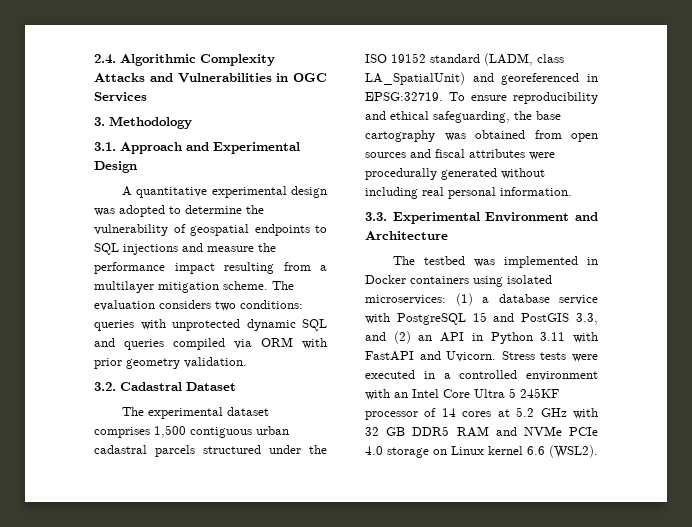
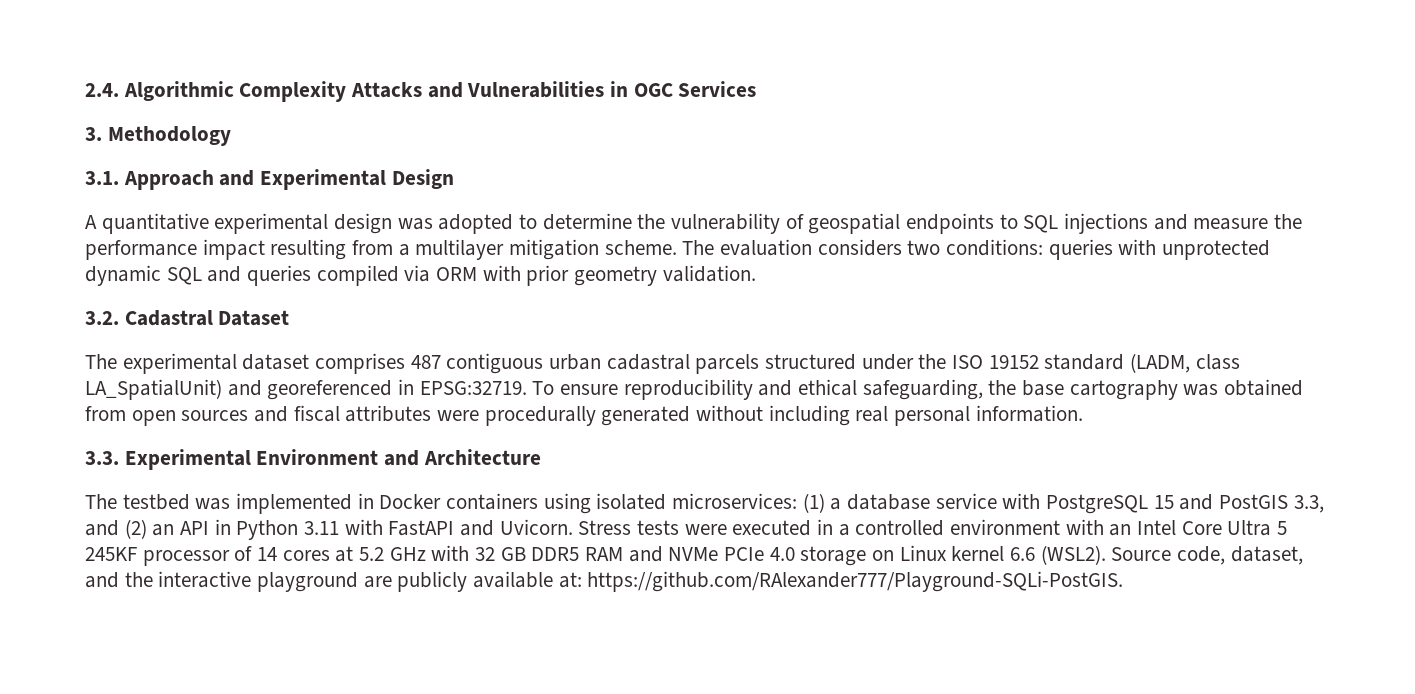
- The experimental dataset comprises 1,500 contiguous urban cadastral parcels structured under the ISO 19152 standard (LADM, class LA_SpatialUnit) and georeferenced in EPSG:32719.
+ The experimental dataset comprises 487 contiguous urban cadastral parcels structured under the ISO 19152 standard (LADM, class LA_SpatialUnit) and georeferenced in EPSG:32719.
+ Source code, dataset, and the interactive playground are publicly available at: https://github.com/RAlexander777/Playground-SQLi-PostGIS.

